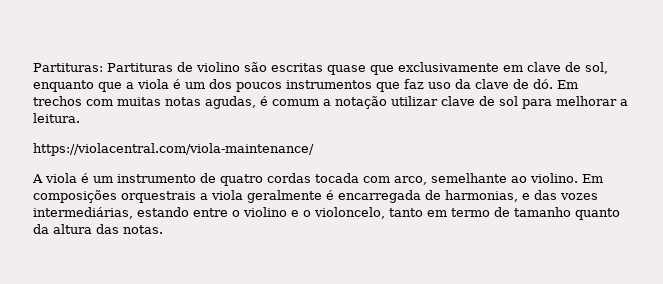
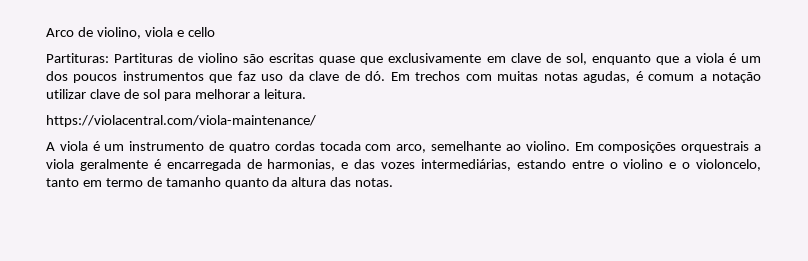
+ Arco de violino, viola e cello

